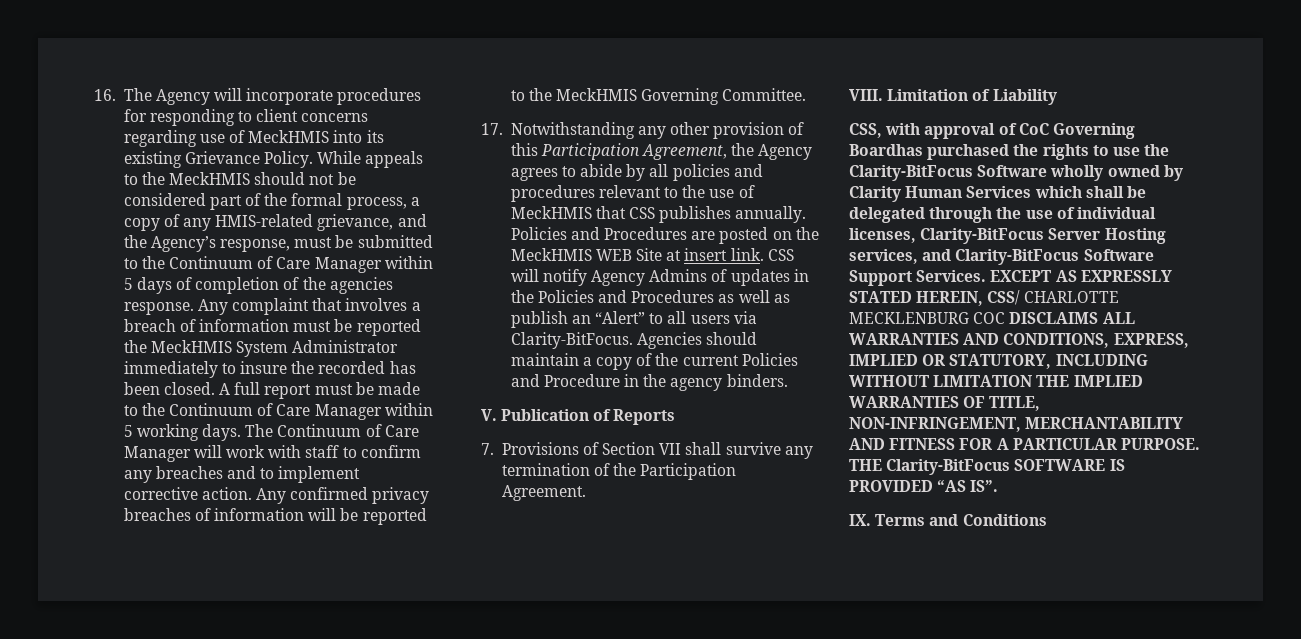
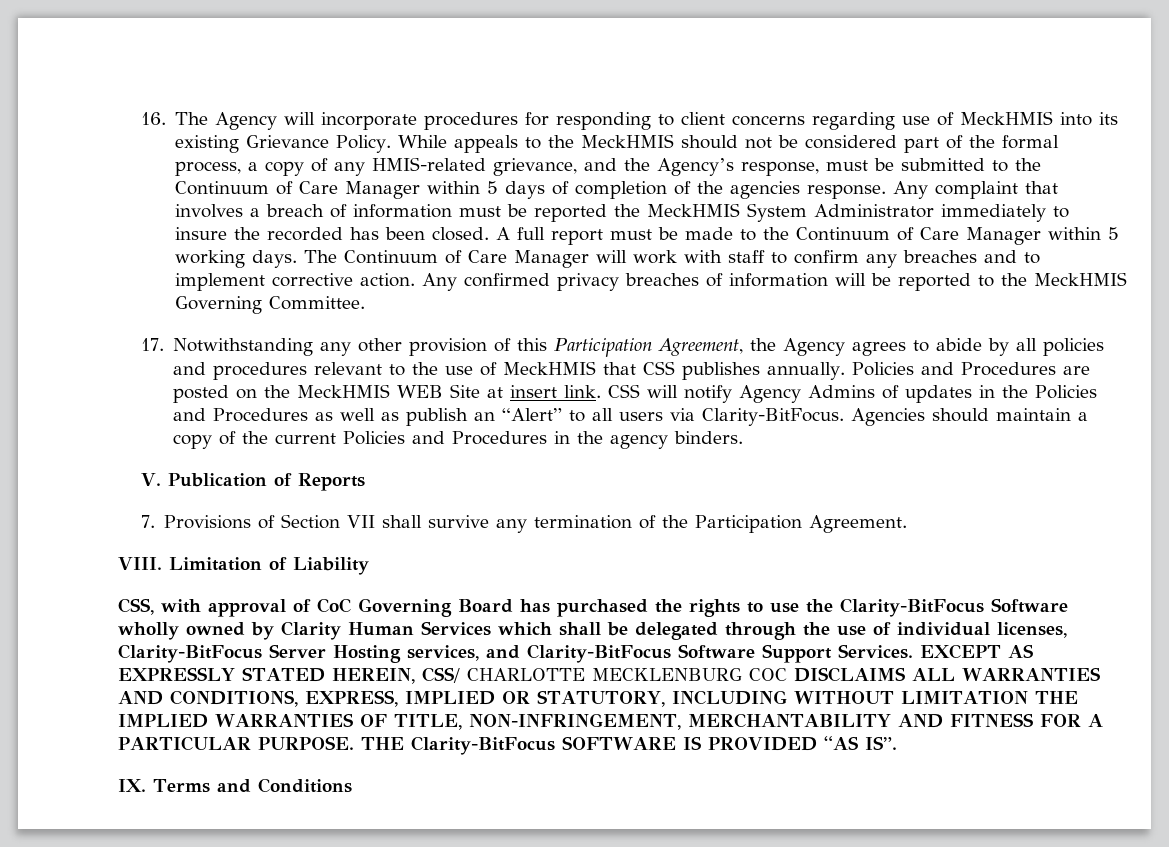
- Agencies should maintain a copy of the current Policies and Procedure in the agency binders.
+ Agencies should maintain a copy of the current Policies and Procedures in the agency binders.
- CSS, with approval of CoC Governing Boardhas purchased the rights to use the Clarity-BitFocus Software wholly owned by Clarity Human Services which shall be delegated through the use of individual licenses, Clarity-BitFocus Server Hosting services, and Clarity-BitFocus Software Support Services.
+ CSS, with approval of CoC Governing Board has purchased the rights to use the Clarity-BitFocus Software wholly owned by Clarity Human Services which shall be delegated through the use of individual licenses, Clarity-BitFocus Server Hosting services, and Clarity-BitFocus Software Support Services.

